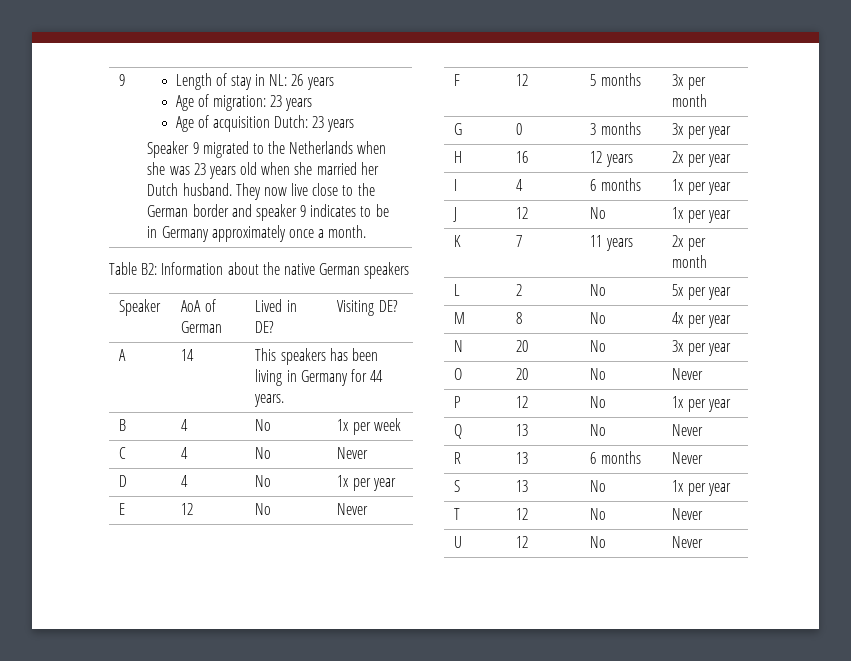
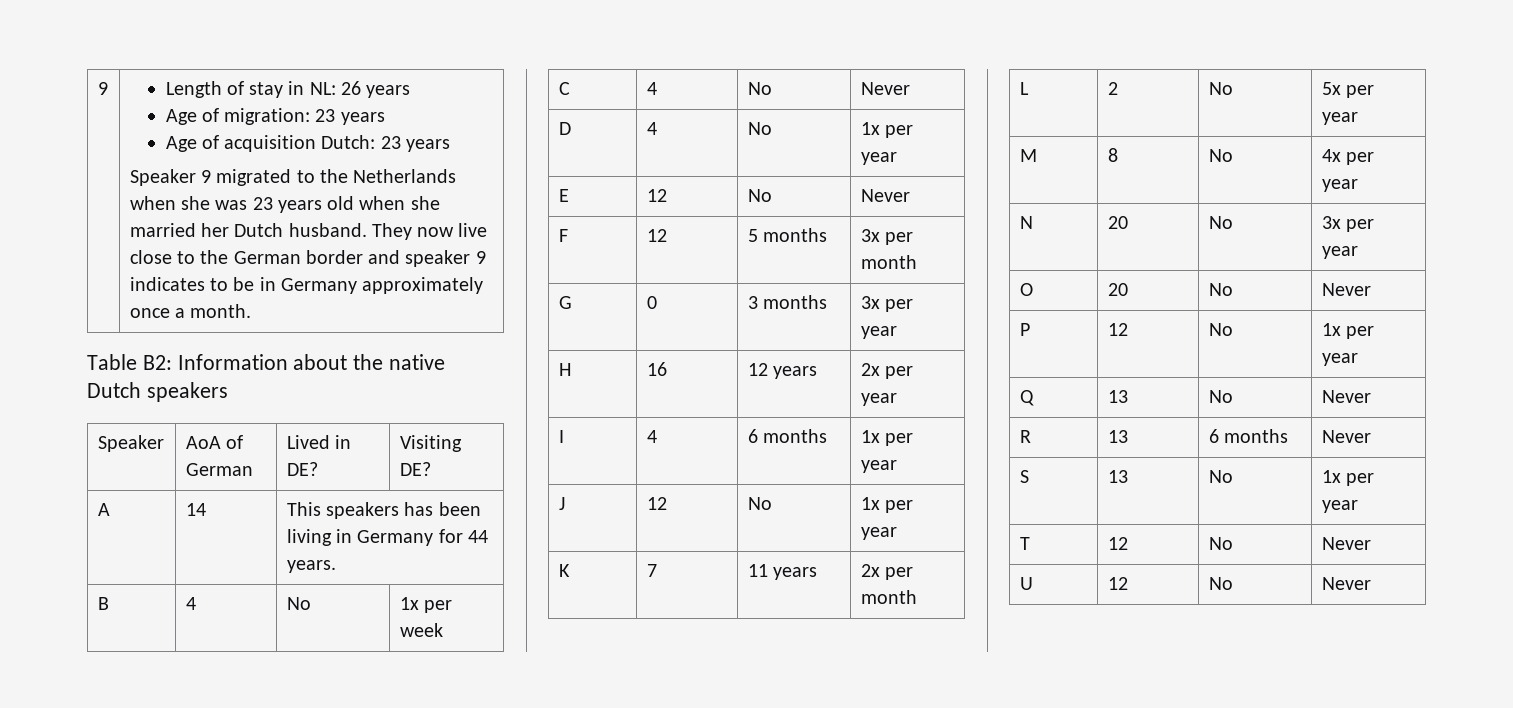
- Table B2: Information about the native German speakers
+ Table B2: Information about the native Dutch speakers

